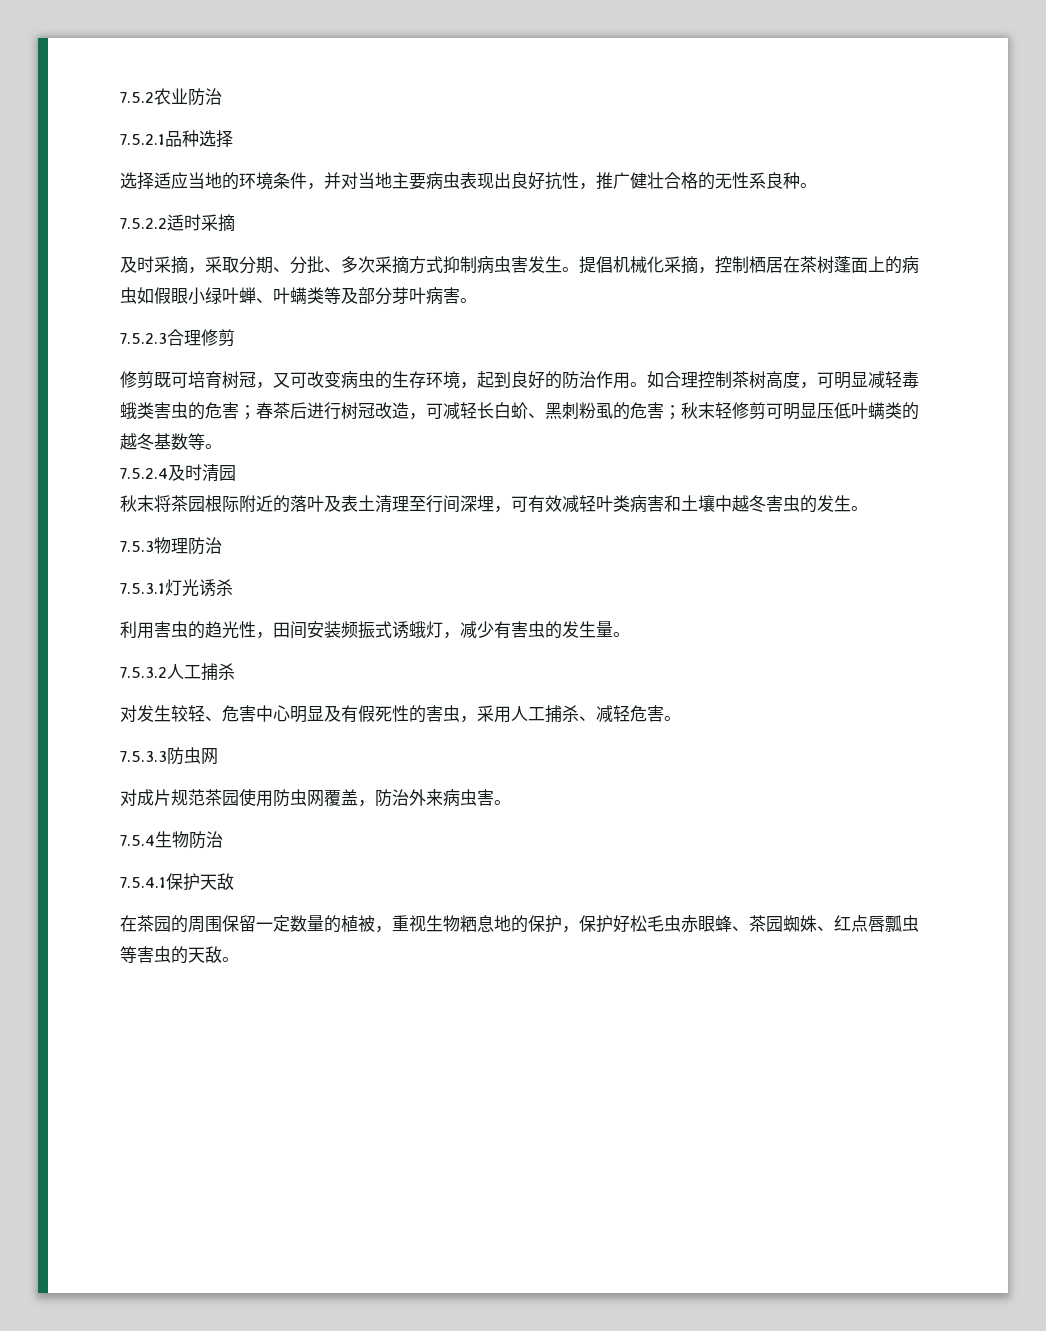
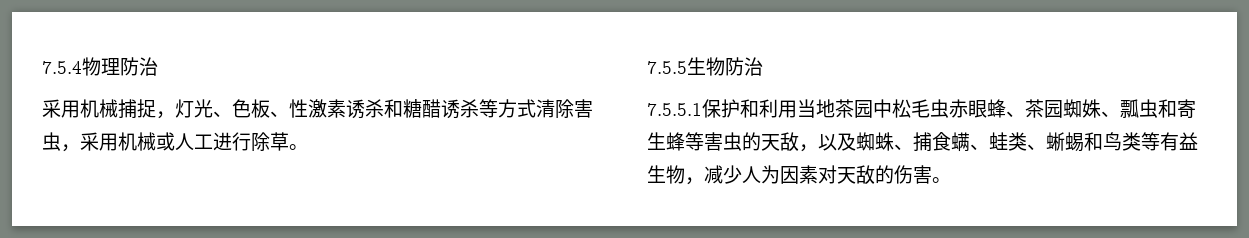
- 7.5.2农业防治
- 7.5.2.1品种选择
- 选择适应当地的环境条件，并对当地主要病虫表现出良好抗性，推广健壮合格的无性系良种。
- 7.5.2.2适时采摘
- 及时采摘，采取分期、分批、多次采摘方式抑制病虫害发生。提倡机械化采摘，控制栖居在茶树蓬面上的病虫如假眼小绿叶蝉、叶螨类等及部分芽叶病害。
- 7.5.2.3合理修剪
- 修剪既可培育树冠，又可改变病虫的生存环境，起到良好的防治作用。如合理控制茶树高度，可明显减轻毒蛾类害虫的危害；春茶后进行树冠改造，可减轻长白蚧、黑刺粉虱的危害；秋末轻修剪可明显压低叶螨类的越冬基数等。
- 7.5.2.4及时清园
- 秋末将茶园根际附近的落叶及表土清理至行间深埋，可有效减轻叶类病害和土壤中越冬害虫的发生。
- 7.5.3物理防治
- 7.5.3.1灯光诱杀
- 利用害虫的趋光性，田间安装频振式诱蛾灯，减少有害虫的发生量。
- 7.5.3.2人工捕杀
- 对发生较轻、危害中心明显及有假死性的害虫，采用人工捕杀、减轻危害。
- 7.5.3.3防虫网
- 对成片规范茶园使用防虫网覆盖，防治外来病虫害。
- 7.5.4生物防治
- 7.5.4.1保护天敌
- 在茶园的周围保留一定数量的植被，重视生物粞息地的保护，保护好松毛虫赤眼蜂、茶园蜘姝、红点唇瓢虫等害虫的天敌。
+ 7.5.4物理防治
+ 采用机械捕捉，灯光、色板、性激素诱杀和糖醋诱杀等方式清除害虫，采用机械或人工进行除草。
+ 7.5.5生物防治
+ 7.5.5.1保护和利用当地茶园中松毛虫赤眼蜂、茶园蜘姝、瓢虫和寄生蜂等害虫的天敌，以及蜘蛛、捕食螨、蛙类、蜥蜴和鸟类等有益生物，减少人为因素对天敌的伤害。

